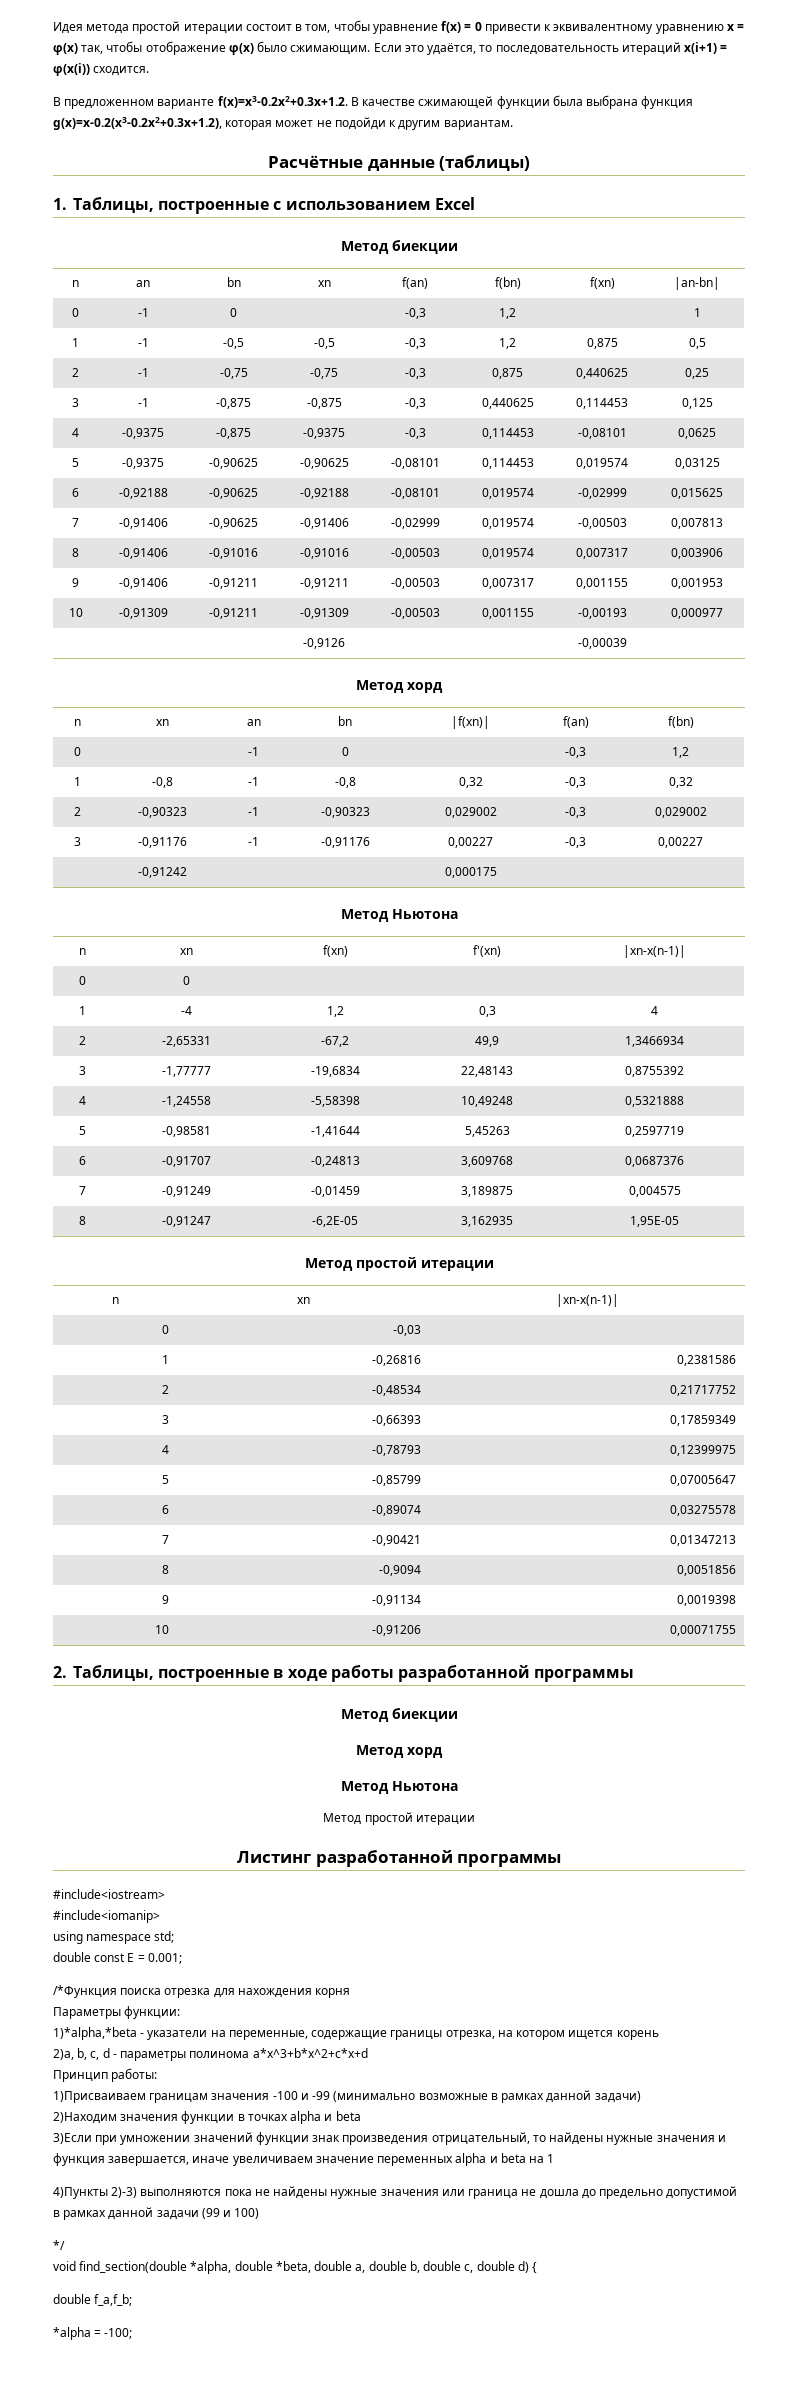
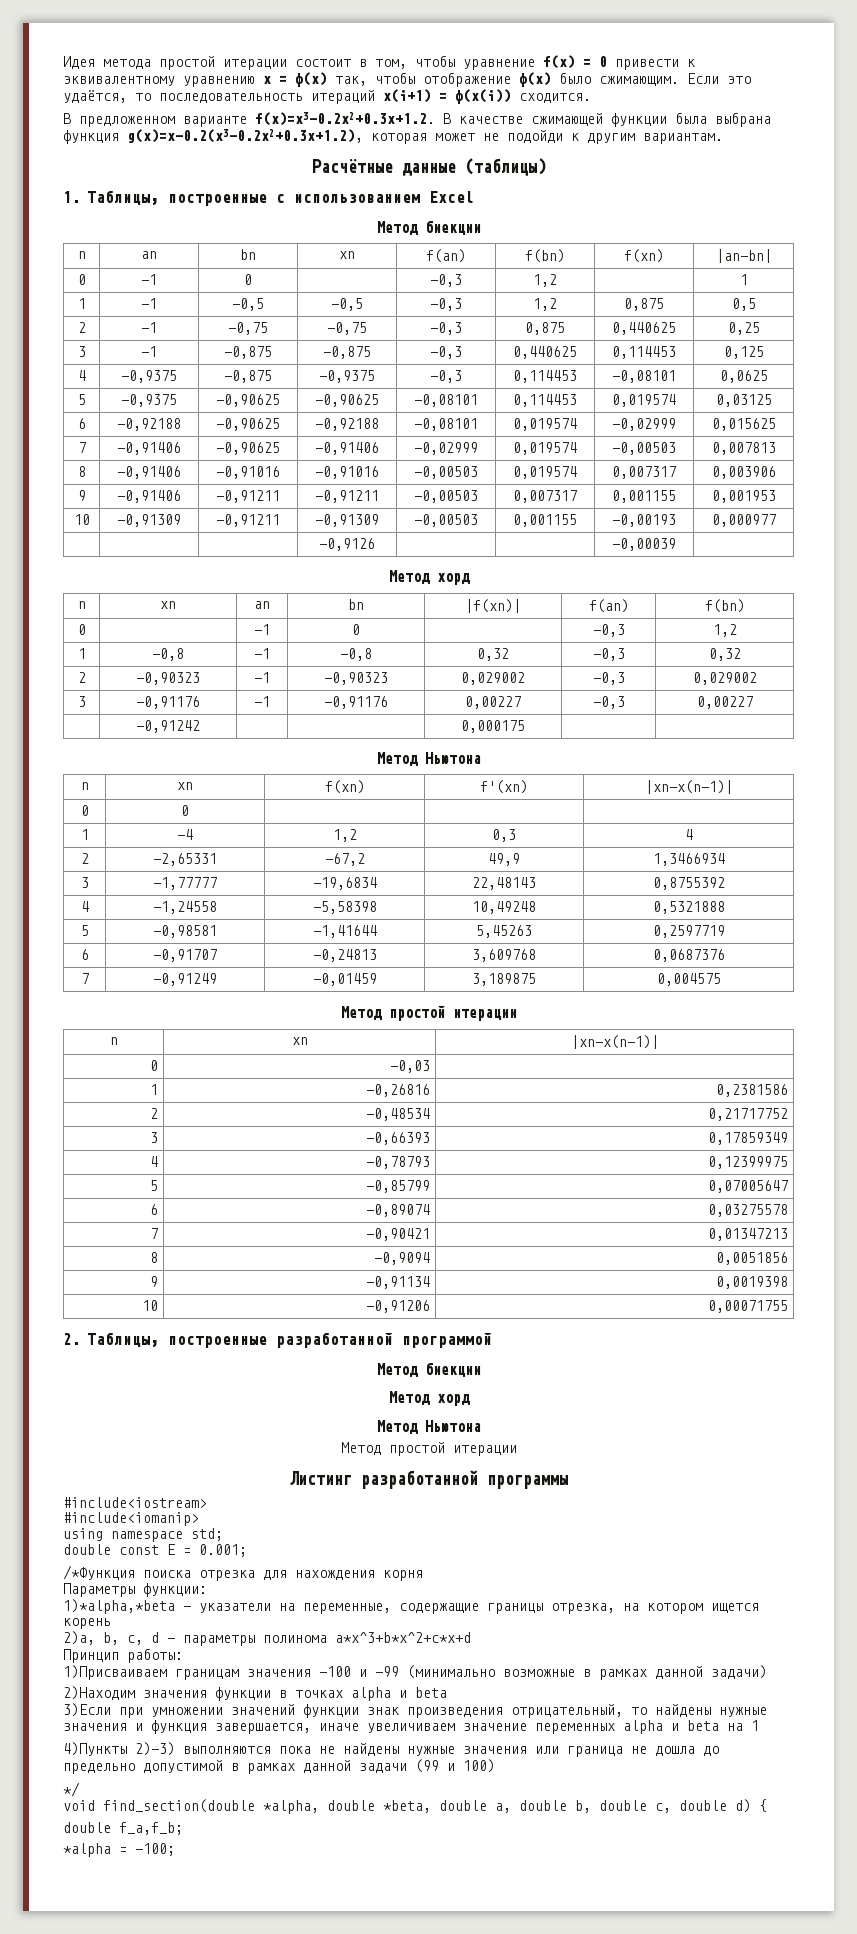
- 8 | -0,91247 | -6,2E-05 | 3,162935 | 1,95E-05
- 2. Таблицы, построенные в ходе работы разработанной программы
+ 2. Таблицы, построенные разработанной программой

